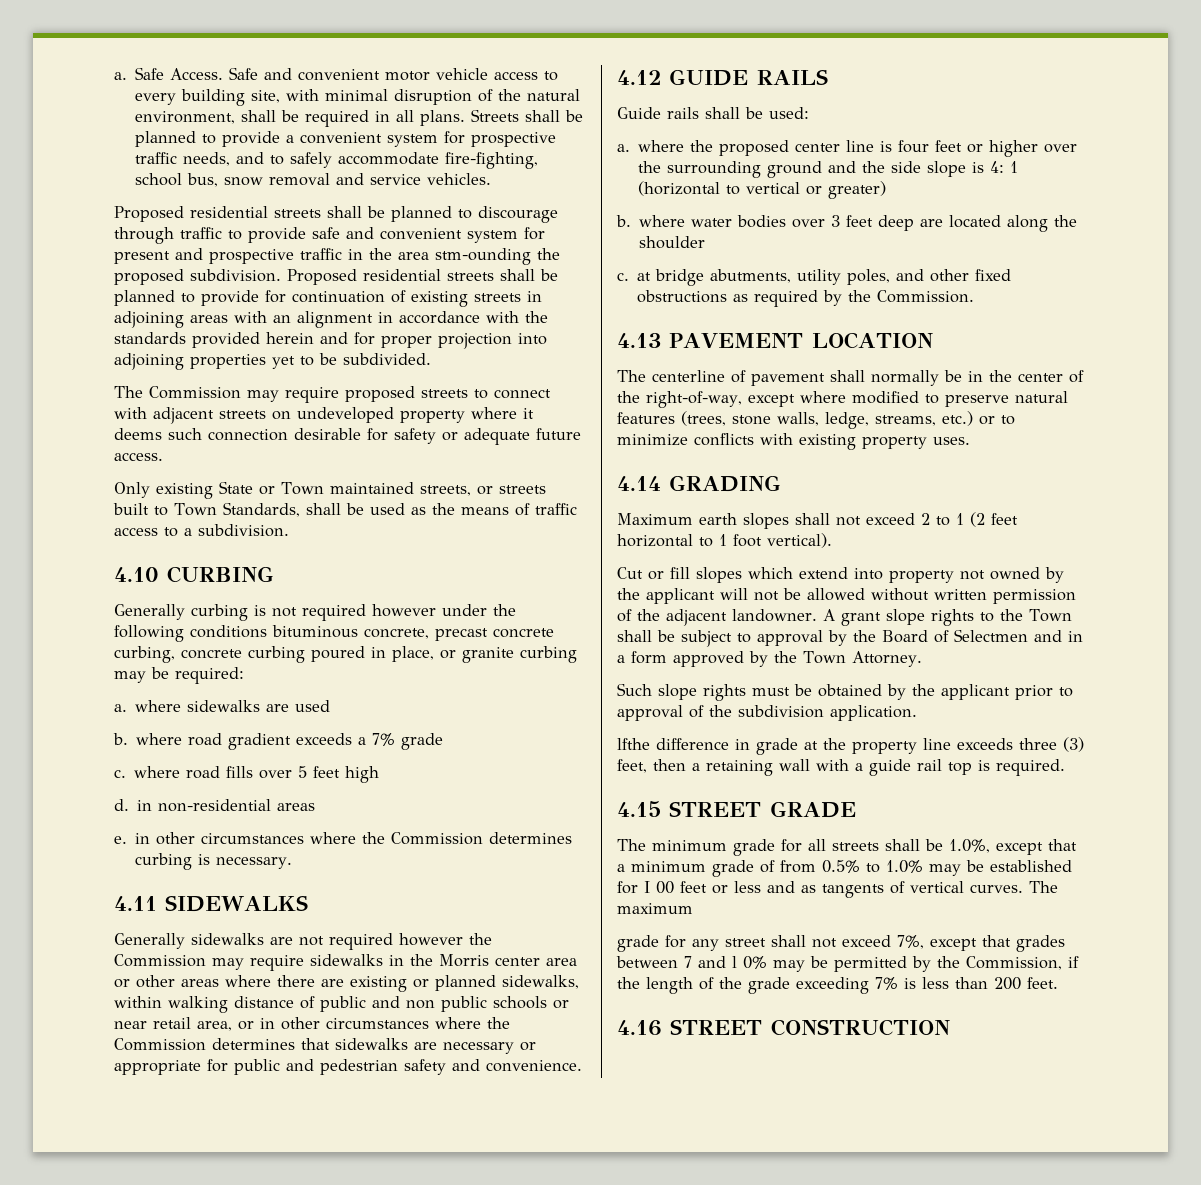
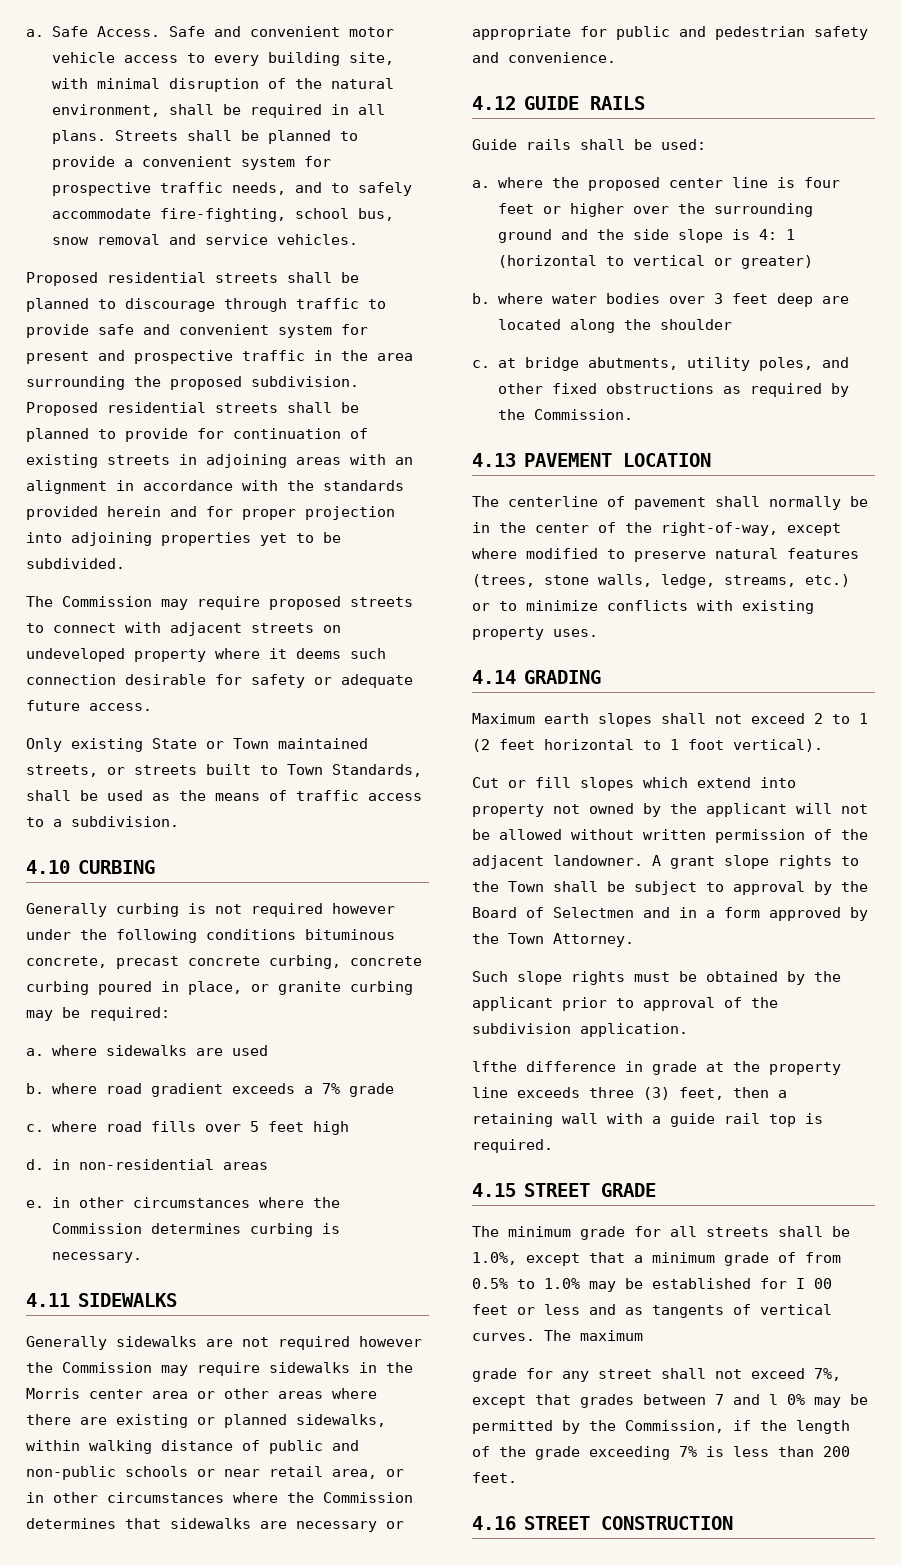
- Proposed residential streets shall be planned to discourage through traffic to provide safe and convenient system for present and prospective traffic in the area stm-ounding the proposed subdivision.
+ Proposed residential streets shall be planned to discourage through traffic to provide safe and convenient system for present and prospective traffic in the area surrounding the proposed subdivision.
- Generally sidewalks are not required however the Commission may require sidewalks in the Morris center area or other areas where there are existing or planned sidewalks, within walking distance of public and non public schools or near retail area, or in other circumstances where the Commission determines that sidewalks are necessary or appropriate for public and pedestrian safety and convenience.
+ Generally sidewalks are not required however the Commission may require sidewalks in the Morris center area or other areas where there are existing or planned sidewalks, within walking distance of public and non-public schools or near retail area, or in other circumstances where the Commission determines that sidewalks are necessary or appropriate for public and pedestrian safety and convenience.

